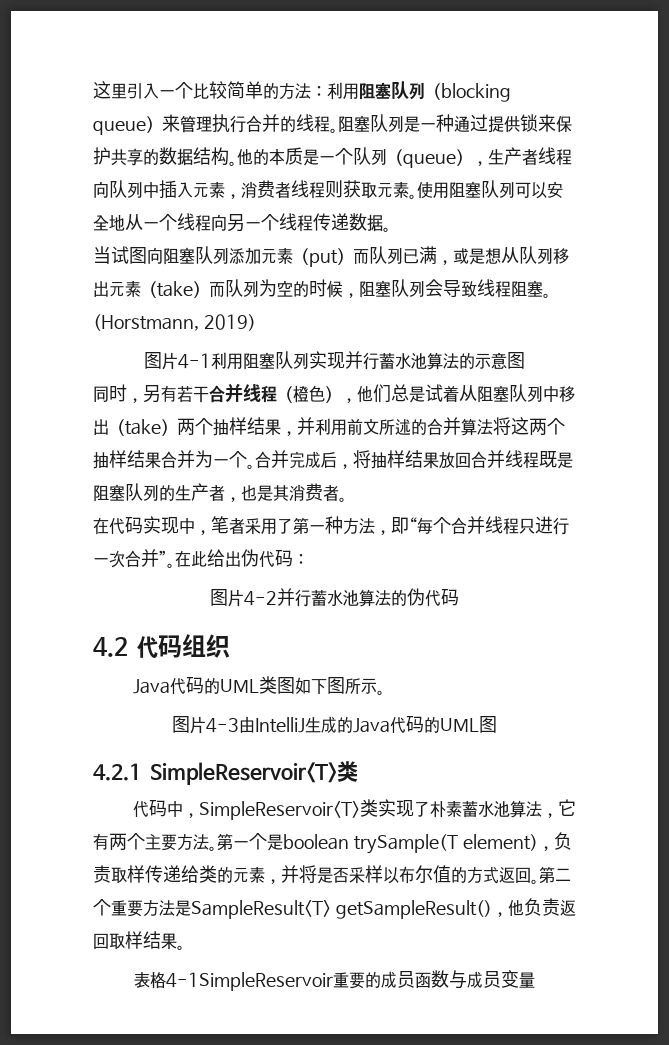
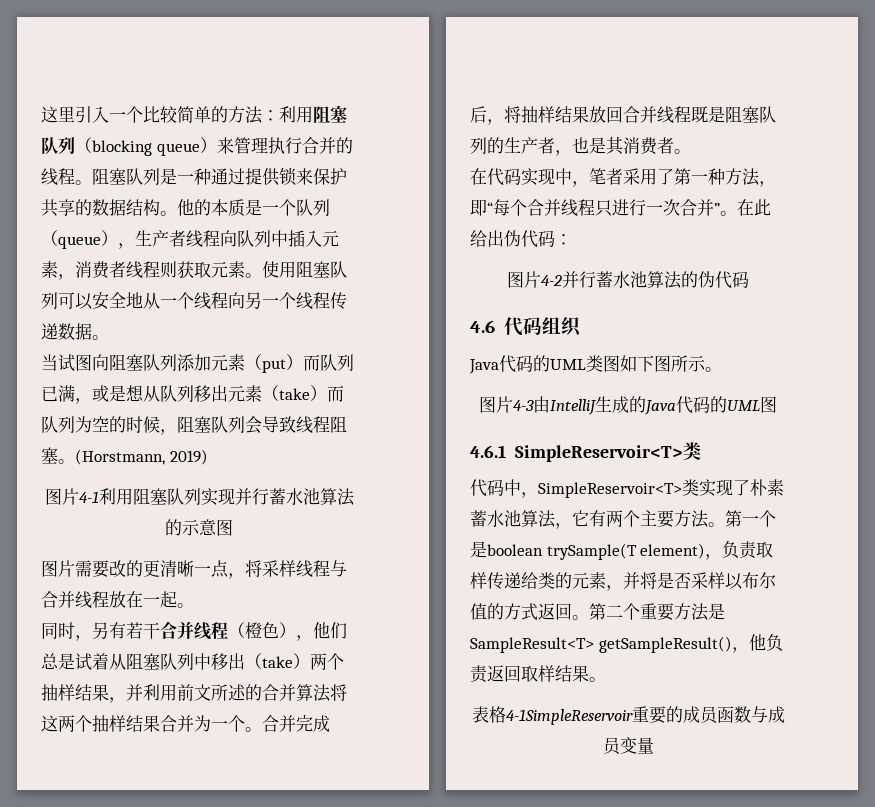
+ 图片需要改的更清晰一点，将采样线程与合并线程放在一起。
- 4.2代码组织
+ 4.6代码组织
- 4.2.1 SimpleReservoir<T>类
+ 4.6.1 SimpleReservoir<T>类

